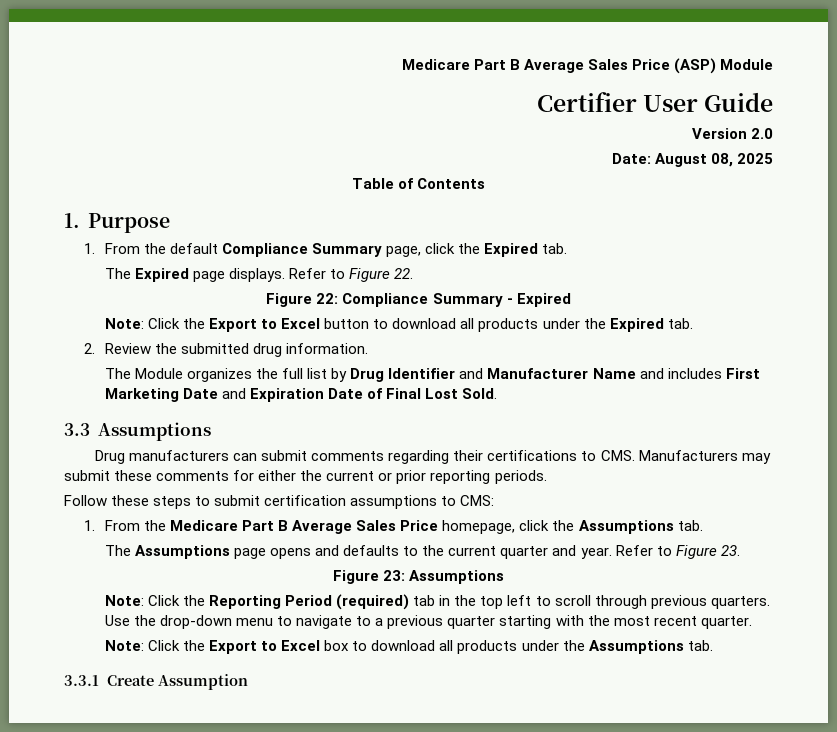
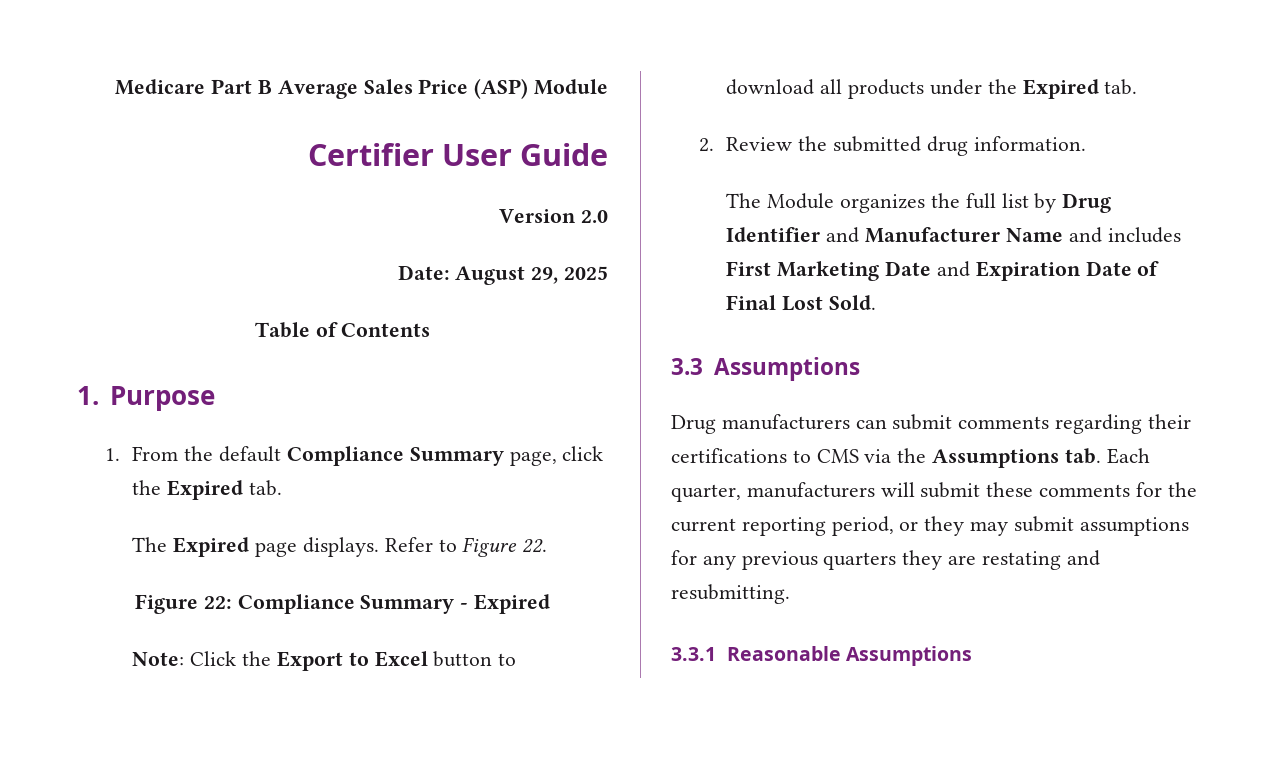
- Date: August 08, 2025
+ Date: August 29, 2025
- Drug manufacturers can submit comments regarding their certifications to CMS. Manufacturers may submit these comments for either the current or prior reporting periods.
- Follow these steps to submit certification assumptions to CMS:
- 1. From the Medicare Part B Average Sales Price homepage, click the Assumptions tab.
- The Assumptions page opens and defaults to the current quarter and year. Refer to Figure 23.
- Figure 23: Assumptions
- Note: Click the Reporting Period (required) tab in the top left to scroll through previous quarters. Use the drop-down menu to navigate to a previous quarter starting with the most recent quarter.
- Note: Click the Export to Excel box to download all products under the Assumptions tab.
- 3.3.1 Create Assumption
+ Drug manufacturers can submit comments regarding their certifications to CMS via the Assumptions tab. Each quarter, manufacturers will submit these comments for the current reporting period, or they may submit assumptions for any previous quarters they are restating and resubmitting.
+ 3.3.1 Reasonable Assumptions

